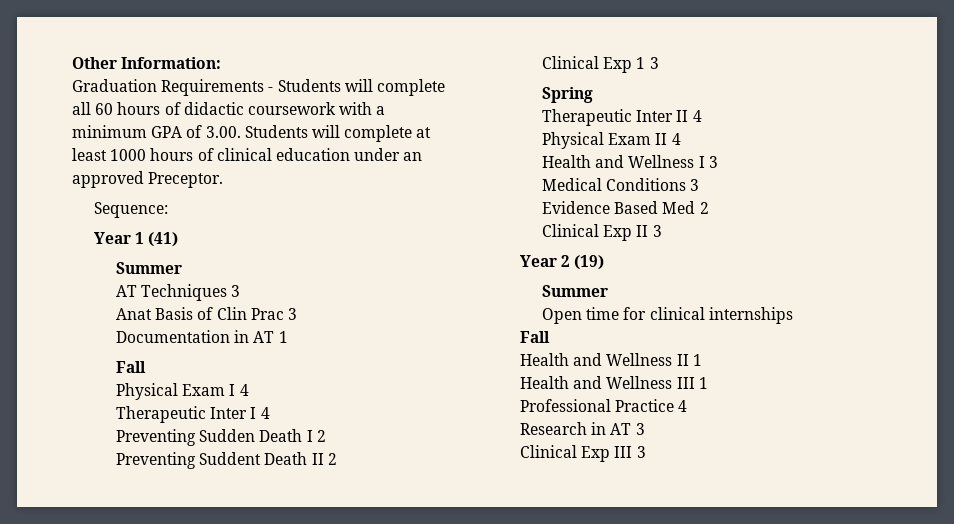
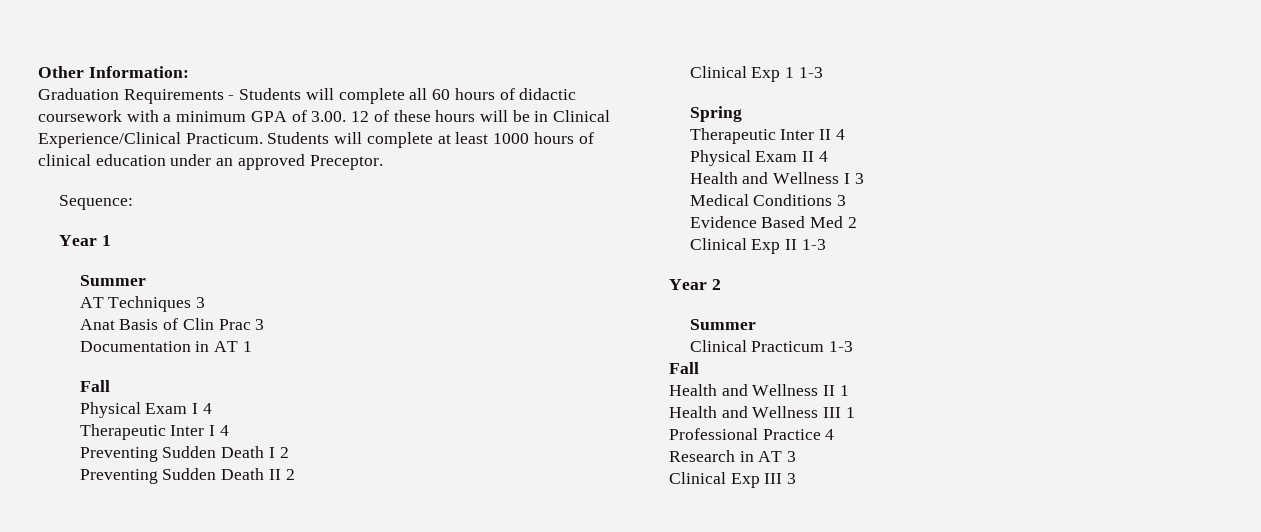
- Graduation Requirements - Students will complete all 60 hours of didactic coursework with a minimum GPA of 3.00. Students will complete at least 1000 hours of clinical education under an approved Preceptor.
+ Graduation Requirements - Students will complete all 60 hours of didactic coursework with a minimum GPA of 3.00. 12 of these hours will be in Clinical Experience/Clinical Practicum. Students will complete at least 1000 hours of clinical education under an approved Preceptor.
- Year 1 (41)
+ Year 1
- Preventing Suddent Death II 2
+ Preventing Sudden Death II 2
- Clinical Exp 1 3
+ Clinical Exp 1 1-3
- Clinical Exp II 3
+ Clinical Exp II 1-3
- Year 2 (19)
+ Year 2
  Summer
- Open time for clinical internships
+ Clinical Practicum 1-3

